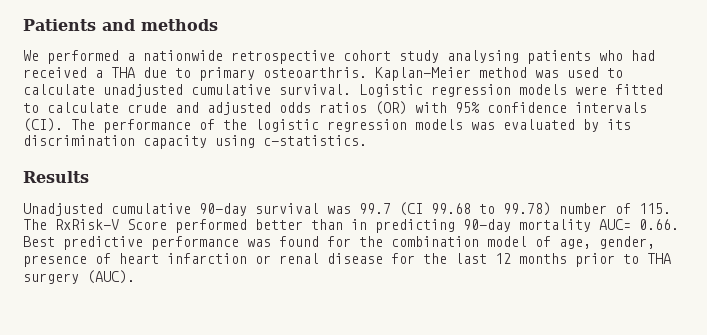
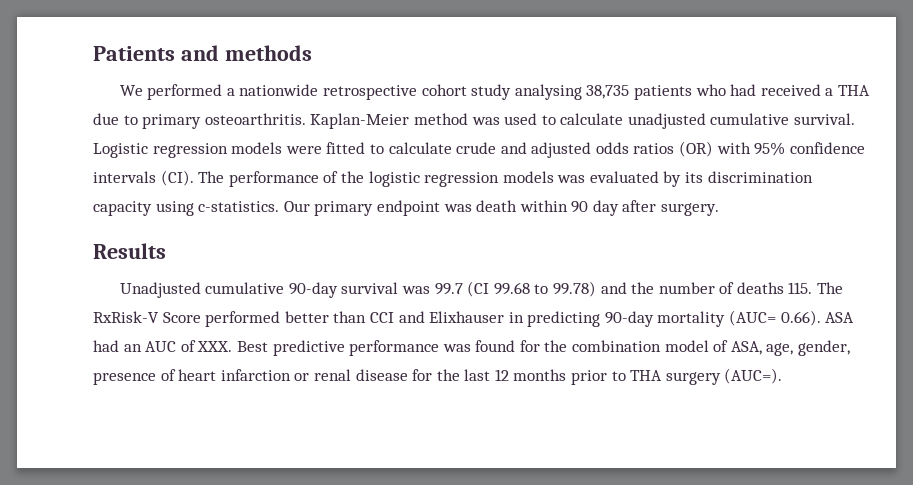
- We performed a nationwide retrospective cohort study analysing patients who had received a THA due to primary osteoarthris.
+ We performed a nationwide retrospective cohort study analysing 38,735 patients who had received a THA due to primary osteoarthritis.
+ Our primary endpoint was death within 90 day after surgery.
- Unadjusted cumulative 90-day survival was 99.7 (CI 99.68 to 99.78) number of 115. The RxRisk-V Score performed better than in predicting 90-day mortality AUC= 0.66. Best predictive performance was found for the combination model of age, gender, presence of heart infarction or renal disease for the last 12 months prior to THA surgery (AUC).
+ Unadjusted cumulative 90-day survival was 99.7 (CI 99.68 to 99.78) and the number of deaths 115. The RxRisk-V Score performed better than CCI and Elixhauser in predicting 90-day mortality (AUC= 0.66). ASA had an AUC of XXX. Best predictive performance was found for the combination model of ASA, age, gender, presence of heart infarction or renal disease for the last 12 months prior to THA surgery (AUC=).

